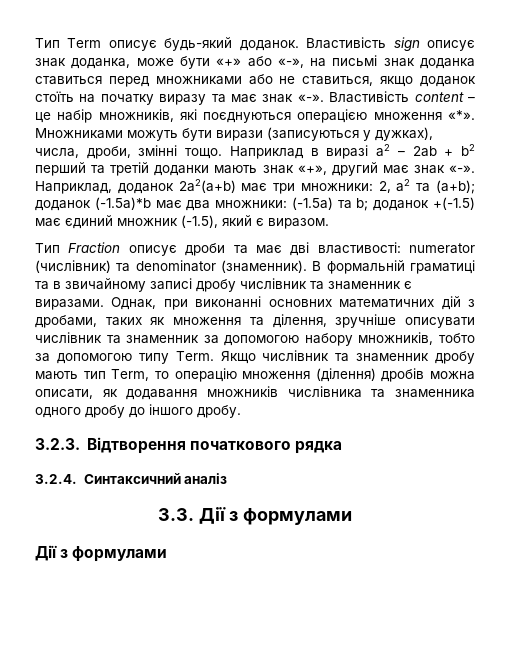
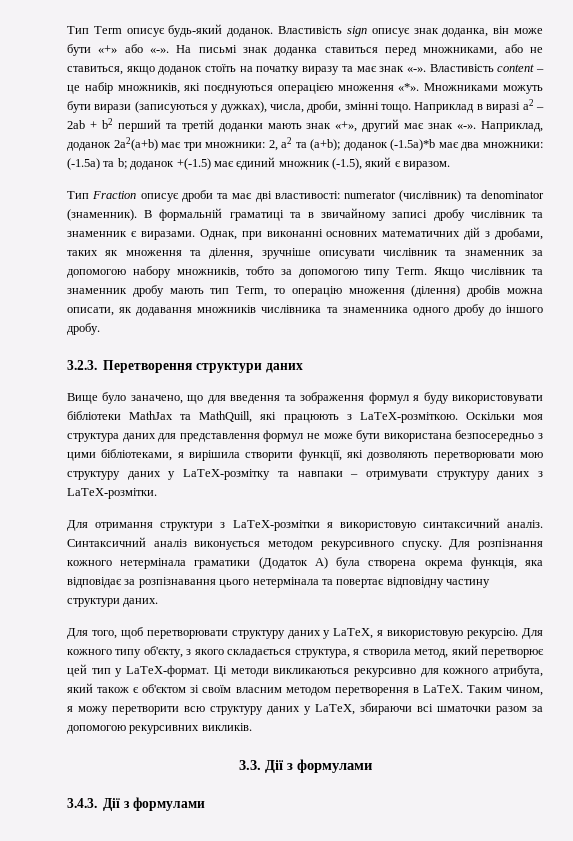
- Властивість sign описує знак доданка, може бути «+» або «-», на письмі знак доданка ставиться перед множниками або не ставиться, якщо доданок стоїть на початку виразу та має знак «-».
+ Властивість sign описує знак доданка, він може бути «+» або «-». На письмі знак доданка ставиться перед множниками, або не ставиться, якщо доданок стоїть на початку виразу та має знак «-».
- 3.2.3. Відтворення початкового рядка
- 3.2.4. Синтаксичний аналіз
+ 3.2.3. Перетворення структури даних
+ Вище було заначено, що для введення та зображення формул я буду використовувати бібліотеки MathJax та MathQuill, які працюють з LaTeX-розміткою. Оскільки моя структура даних для представлення формул не може бути використана безпосередньо з цими бібліотеками, я вирішила створити функції, які дозволяють перетворювати мою структуру даних у LaTeX-розмітку та навпаки – отримувати структуру даних з LaTeX-розмітки.
+ Для отримання структури з LaTeX-розмітки я використовую синтаксичний аналіз. Синтаксичний аналіз виконується методом рекурсивного спуску. Для розпізнання кожного нетермінала граматики (Додаток А) була створена окрема функція, яка відповідає за розпізнавання цього нетермінала та повертає відповідну частину структури даних.
+ Для того, щоб перетворювати структуру даних у LaTeX, я використовую рекурсію. Для кожного типу об'єкту, з якого складається структура, я створила метод, який перетворює цей тип у LaTeX-формат. Ці методи викликаються рекурсивно для кожного атрибута, який також є об'єктом зі своїм власним методом перетворення в LaTeX. Таким чином, я можу перетворити всю структуру даних у LaTeX, збираючи всі шматочки разом за допомогою рекурсивних викликів.
  3.3. Дії з формулами
- Дії з формулами
+ 3.4.3. Дії з формулами

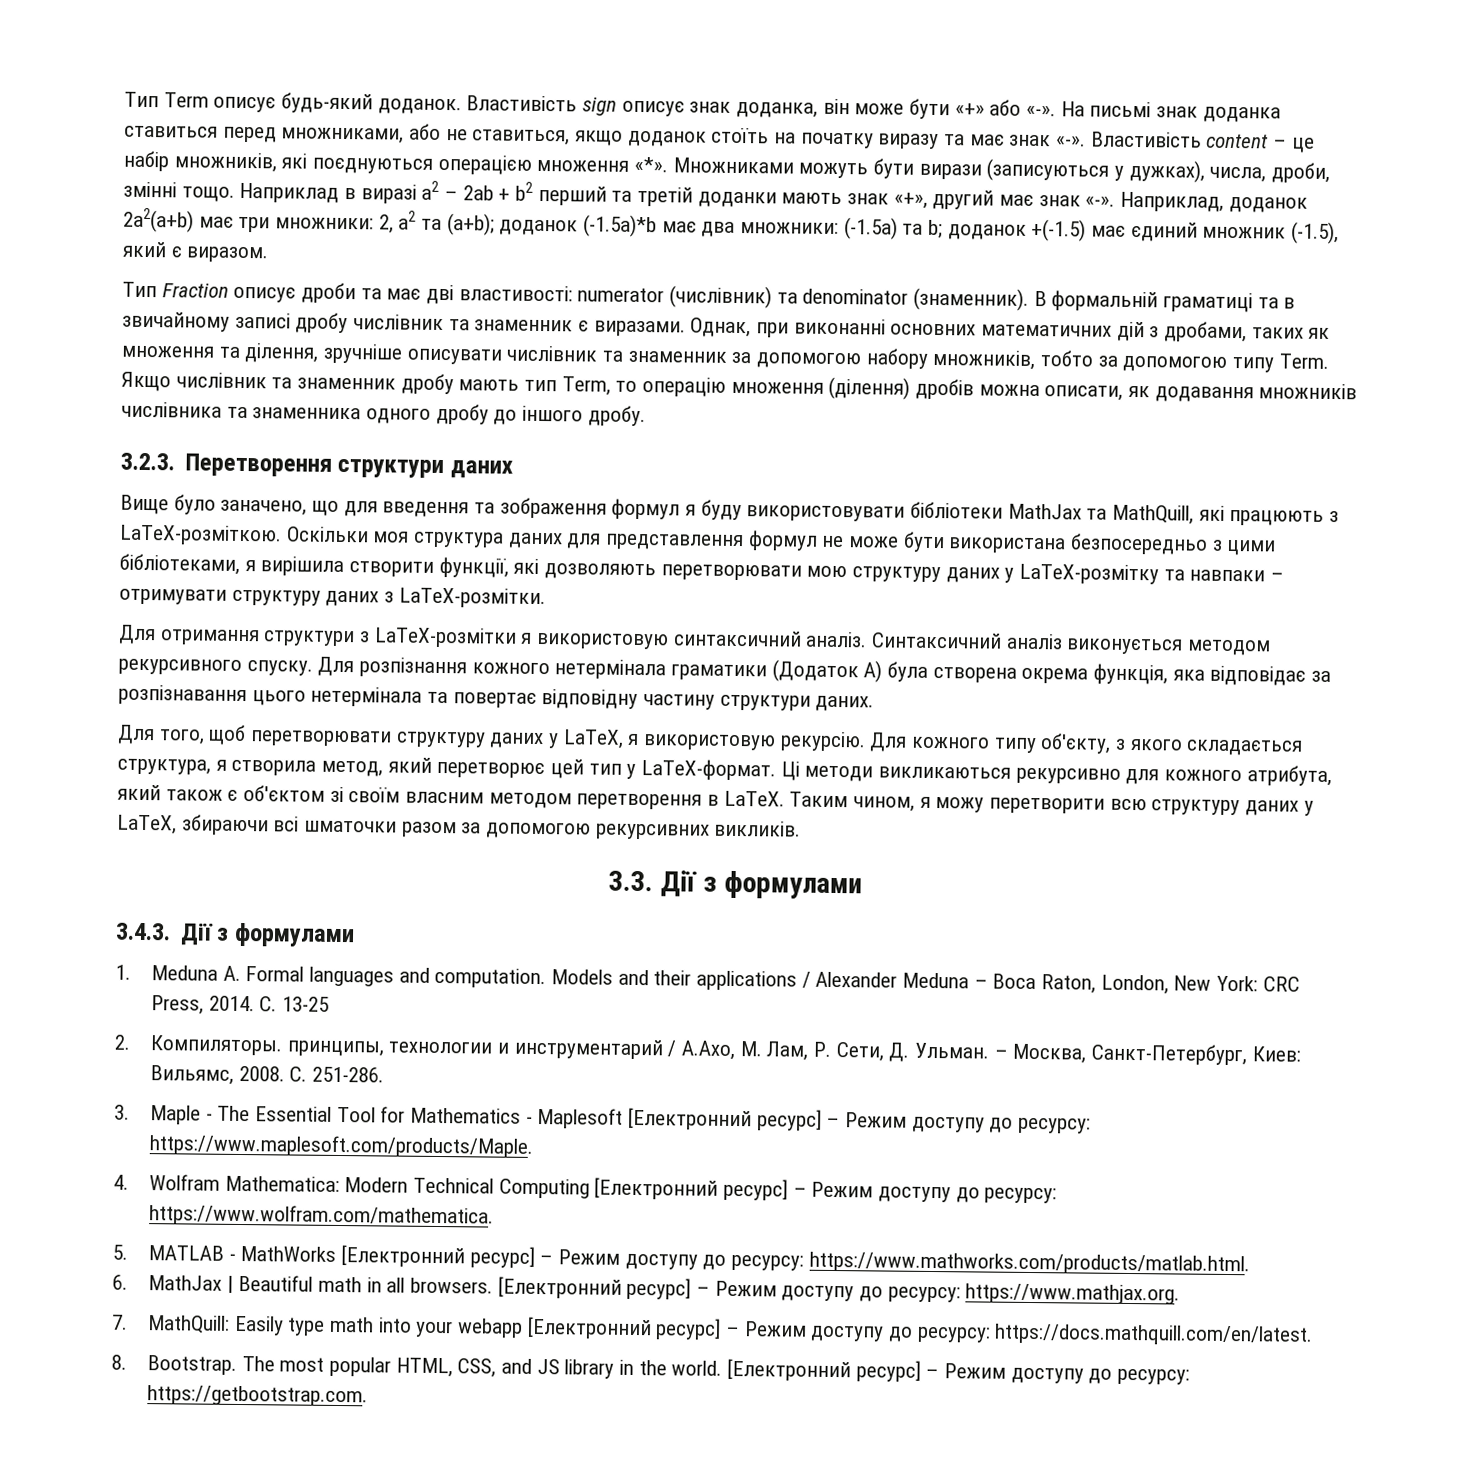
+ 1. Meduna A. Formal languages and computation. Models and their applications / Alexander Meduna – Boca Raton, London, New York: CRC Press, 2014. C. 13-25
+ 2. Компиляторы. принципы, технологии и инструментарий / А.Ахо, М. Лам, Р. Сети, Д. Ульман. – Москва, Санкт-Петербург, Киев: Вильямс, 2008. C. 251-286.
+ 3. Maple - The Essential Tool for Mathematics - Maplesoft [Електронний ресурс] – Режим доступу до ресурсу: https://www.maplesoft.com/products/Maple.
+ 4. Wolfram Mathematica: Modern Technical Computing [Електронний ресурс] – Режим доступу до ресурсу: https://www.wolfram.com/mathematica.
+ 5. MATLAB - MathWorks [Електронний ресурс] – Режим доступу до ресурсу: https://www.mathworks.com/products/matlab.html.
+ 6. MathJax | Beautiful math in all browsers. [Електронний ресурс] – Режим доступу до ресурсу: https://www.mathjax.org.
+ 7. MathQuill: Easily type math into your webapp [Електронний ресурс] – Режим доступу до ресурсу: https://docs.mathquill.com/en/latest.
+ 8. Bootstrap. The most popular HTML, CSS, and JS library in the world. [Електронний ресурс] – Режим доступу до ресурсу: https://getbootstrap.com.

